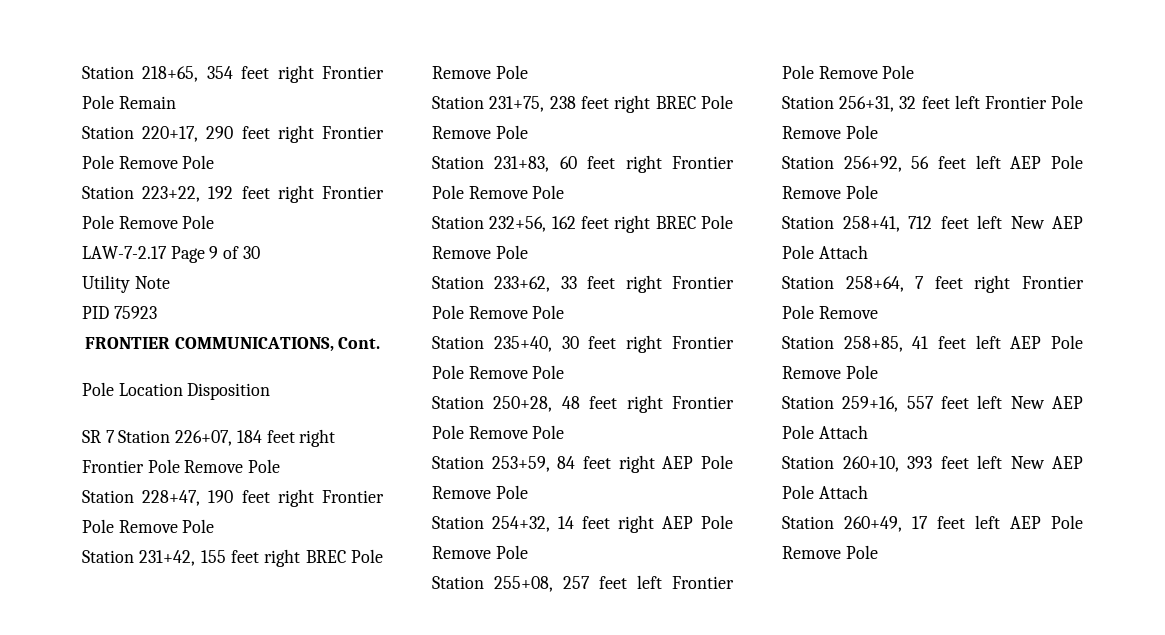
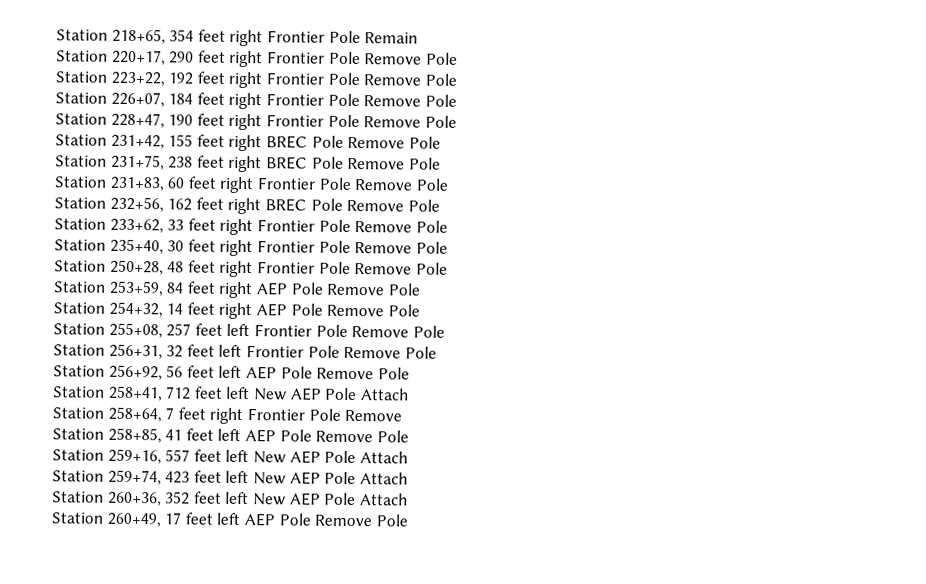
- LAW-7-2.17 Page 9 of 30
- Utility Note
- PID 75923
- FRONTIER COMMUNICATIONS, Cont.
- Pole Location Disposition
- SR 7 Station 226+07, 184 feet right Frontier Pole Remove Pole
+ Station 226+07, 184 feet right Frontier Pole Remove Pole
- Station 260+10, 393 feet left New AEP Pole Attach
+ Station 259+74, 423 feet left New AEP Pole Attach
+ Station 260+36, 352 feet left New AEP Pole Attach

